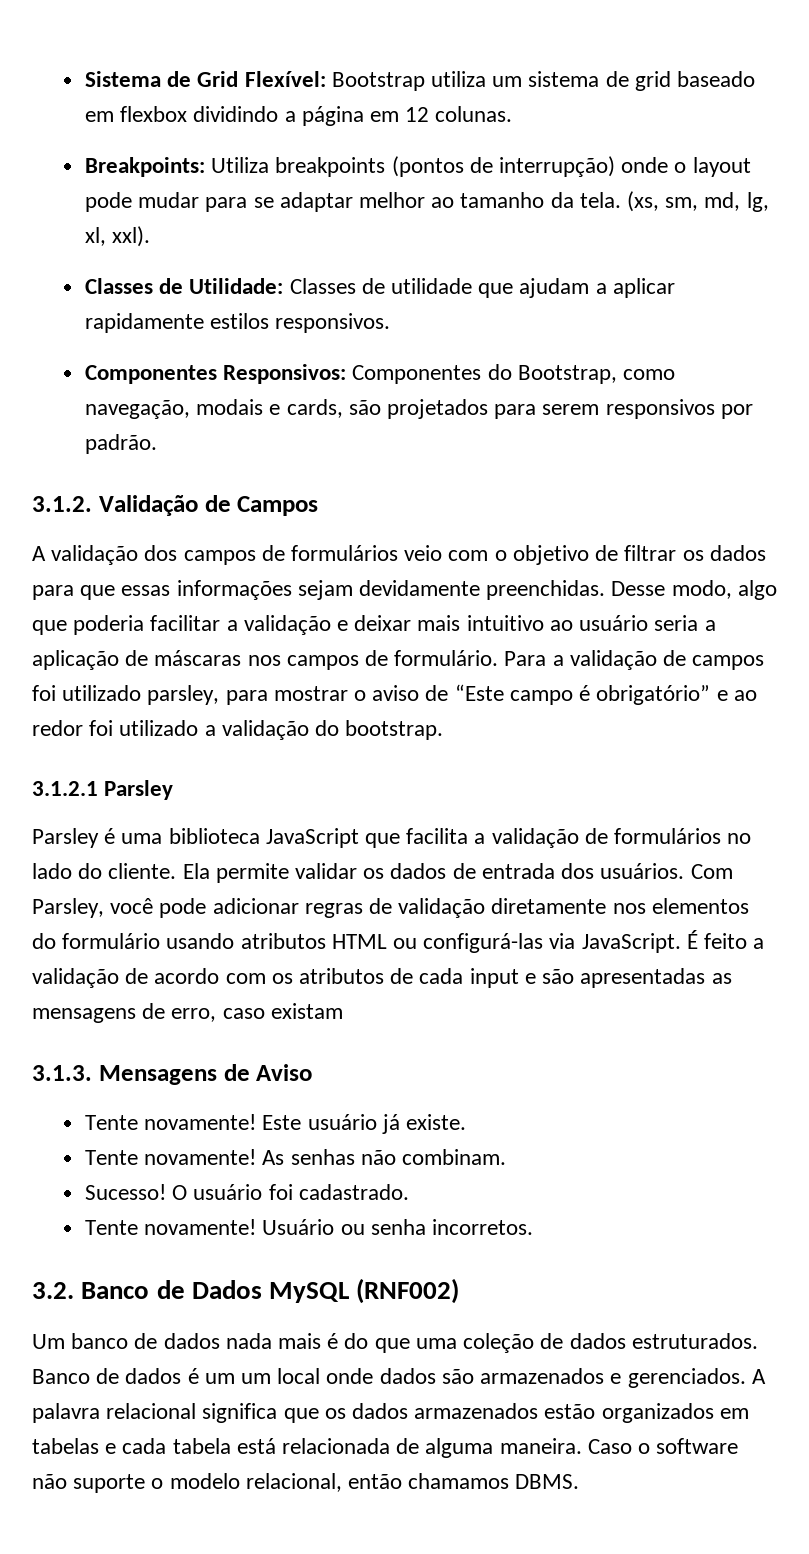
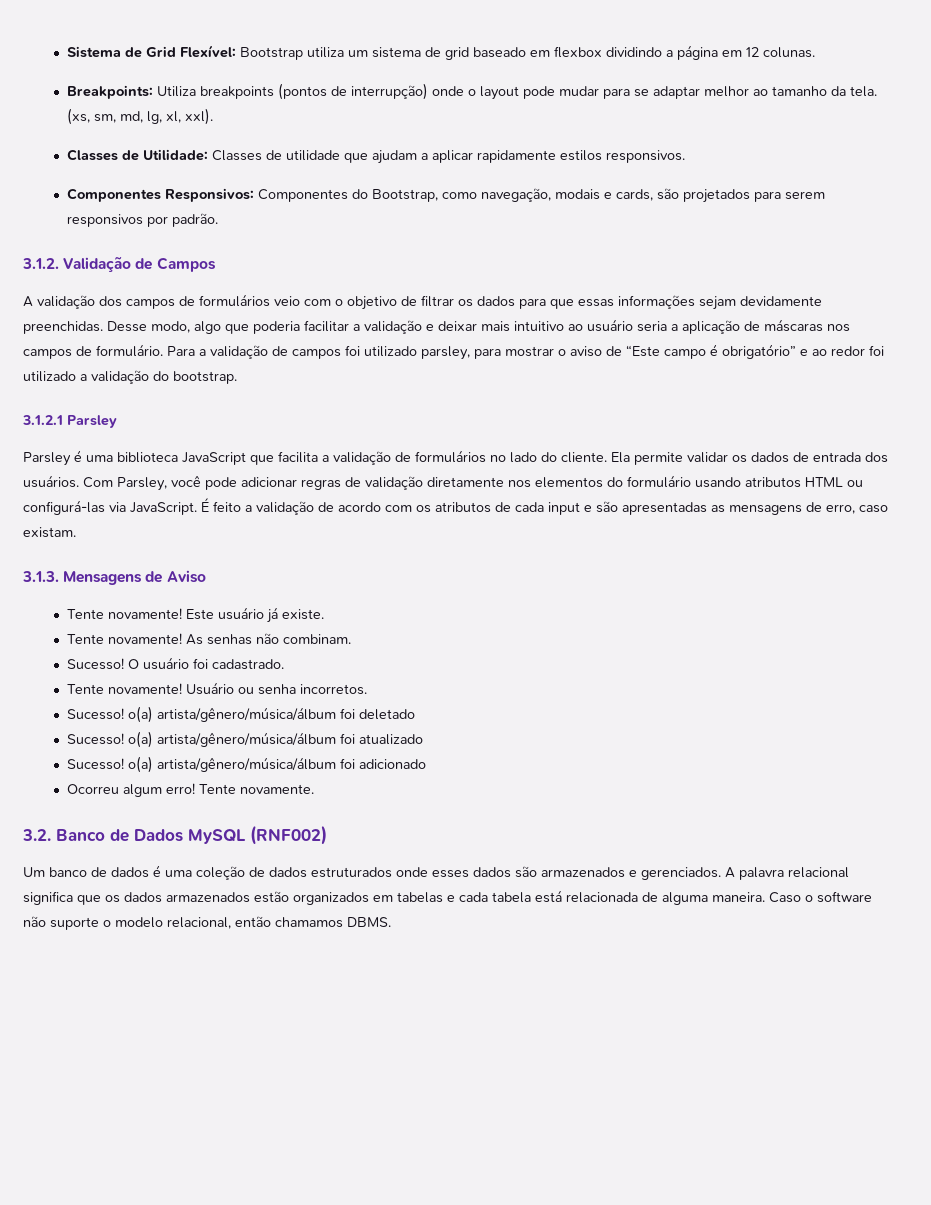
- É feito a validação de acordo com os atributos de cada input e são apresentadas as mensagens de erro, caso existam
+ É feito a validação de acordo com os atributos de cada input e são apresentadas as mensagens de erro, caso existam.
+ Sucesso! o(a) artista/gênero/música/álbum foi deletado
+ Sucesso! o(a) artista/gênero/música/álbum foi atualizado
+ Sucesso! o(a) artista/gênero/música/álbum foi adicionado
+ Ocorreu algum erro! Tente novamente.
- Um banco de dados nada mais é do que uma coleção de dados estruturados. Banco de dados é um um local onde dados são armazenados e gerenciados.
+ Um banco de dados é uma coleção de dados estruturados onde esses dados são armazenados e gerenciados.

